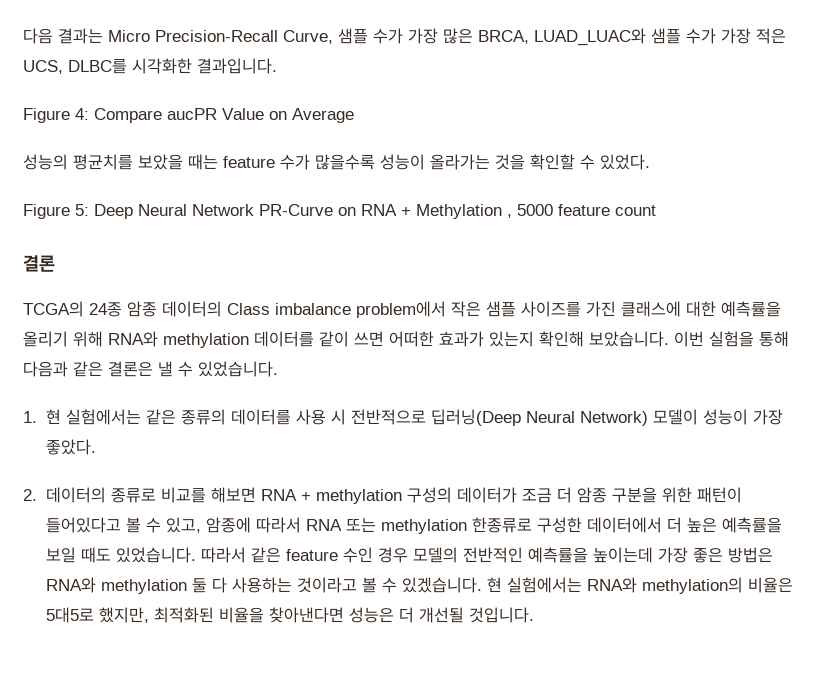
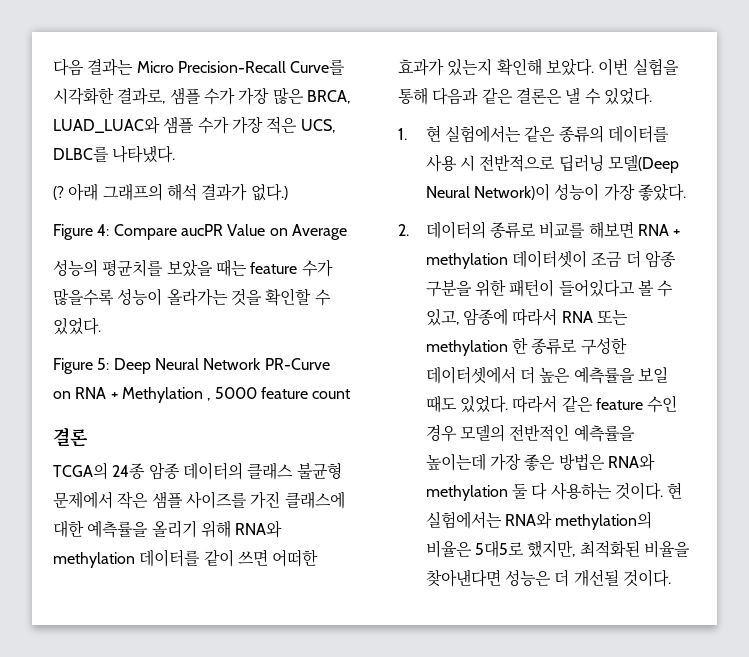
- 다음 결과는 Micro Precision-Recall Curve, 샘플 수가 가장 많은 BRCA, LUAD_LUAC와 샘플 수가 가장 적은 UCS, DLBC를 시각화한 결과입니다.
+ 다음 결과는 Micro Precision-Recall Curve를 시각화한 결과로, 샘플 수가 가장 많은 BRCA, LUAD_LUAC와 샘플 수가 가장 적은 UCS, DLBC를 나타냈다.
+ (? 아래 그래프의 해석 결과가 없다.)
- TCGA의 24종 암종 데이터의 Class imbalance problem에서 작은 샘플 사이즈를 가진 클래스에 대한 예측률을 올리기 위해 RNA와 methylation 데이터를 같이 쓰면 어떠한 효과가 있는지 확인해 보았습니다.
+ TCGA의 24종 암종 데이터의 클래스 불균형 문제에서 작은 샘플 사이즈를 가진 클래스에 대한 예측률을 올리기 위해 RNA와 methylation 데이터를 같이 쓰면 어떠한 효과가 있는지 확인해 보았다.
- 이번 실험을 통해 다음과 같은 결론은 낼 수 있었습니다.
+ 이번 실험을 통해 다음과 같은 결론은 낼 수 있었다.
- 1. 현 실험에서는 같은 종류의 데이터를 사용 시 전반적으로 딥러닝(Deep Neural Network) 모델이 성능이 가장 좋았다.
+ 1. 현 실험에서는 같은 종류의 데이터를 사용 시 전반적으로 딥러닝 모델(Deep Neural Network)이 성능이 가장 좋았다.
- 2. 데이터의 종류로 비교를 해보면 RNA + methylation 구성의 데이터가 조금 더 암종 구분을 위한 패턴이 들어있다고 볼 수 있고, 암종에 따라서 RNA 또는 methylation 한종류로 구성한 데이터에서 더 높은 예측률을 보일 때도 있었습니다.
+ 2. 데이터의 종류로 비교를 해보면 RNA + methylation 데이터셋이 조금 더 암종 구분을 위한 패턴이 들어있다고 볼 수 있고, 암종에 따라서 RNA 또는 methylation 한 종류로 구성한 데이터셋에서 더 높은 예측률을 보일 때도 있었다.
- 따라서 같은 feature 수인 경우 모델의 전반적인 예측률을 높이는데 가장 좋은 방법은 RNA와 methylation 둘 다 사용하는 것이라고 볼 수 있겠습니다.
+ 따라서 같은 feature 수인 경우 모델의 전반적인 예측률을 높이는데 가장 좋은 방법은 RNA와 methylation 둘 다 사용하는 것이다.
- 현 실험에서는 RNA와 methylation의 비율은 5대5로 했지만, 최적화된 비율을 찾아낸다면 성능은 더 개선될 것입니다.
+ 현 실험에서는 RNA와 methylation의 비율은 5대5로 했지만, 최적화된 비율을 찾아낸다면 성능은 더 개선될 것이다.

